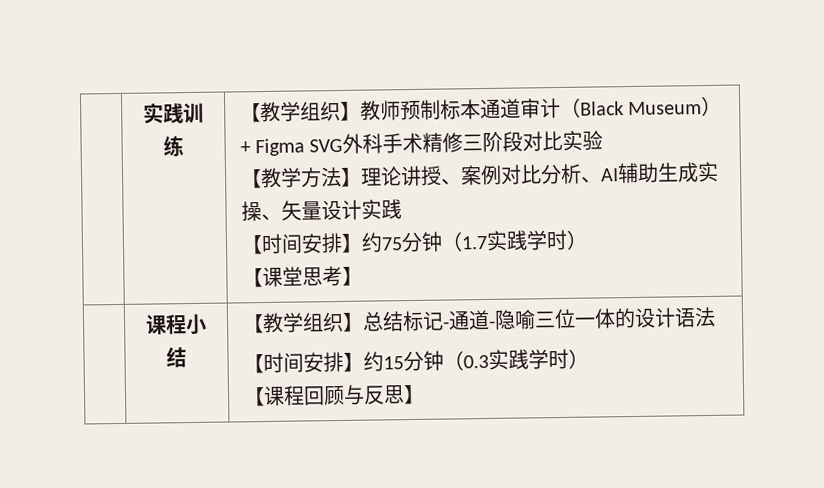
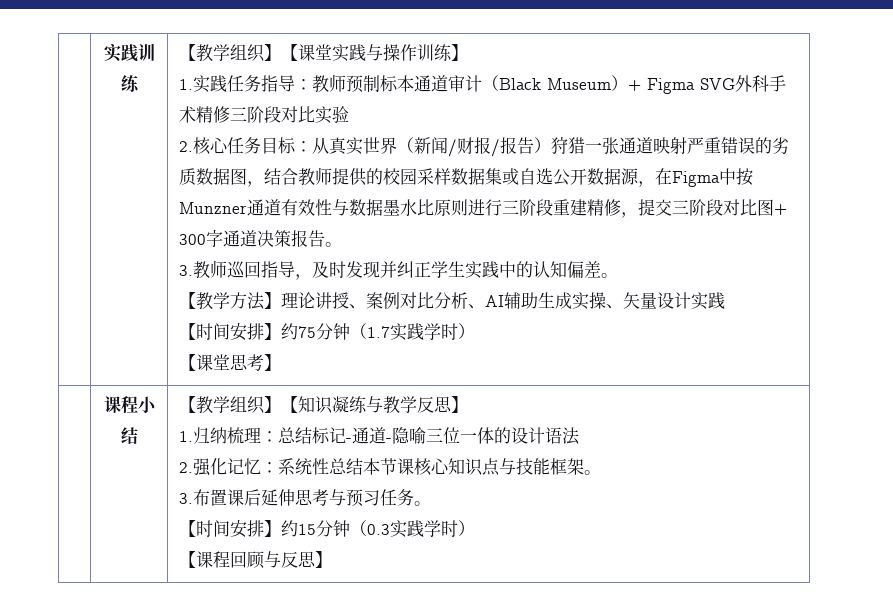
- 【教学组织】教师预制标本通道审计（Black Museum）+ Figma SVG外科手术精修三阶段对比实验
+ 【教学组织】【课堂实践与操作训练】
+ 1.实践任务指导：教师预制标本通道审计（Black Museum）+ Figma SVG外科手术精修三阶段对比实验
+ 2.核心任务目标：从真实世界（新闻/财报/报告）狩猎一张通道映射严重错误的劣质数据图，结合教师提供的校园采样数据集或自选公开数据源，在Figma中按Munzner通道有效性与数据墨水比原则进行三阶段重建精修，提交三阶段对比图+ 300字通道决策报告。
+ 3.教师巡回指导，及时发现并纠正学生实践中的认知偏差。
- 【教学组织】总结标记-通道-隐喻三位一体的设计语法
+ 【教学组织】【知识凝练与教学反思】
+ 1.归纳梳理：总结标记-通道-隐喻三位一体的设计语法
+ 2.强化记忆：系统性总结本节课核心知识点与技能框架。
+ 3.布置课后延伸思考与预习任务。

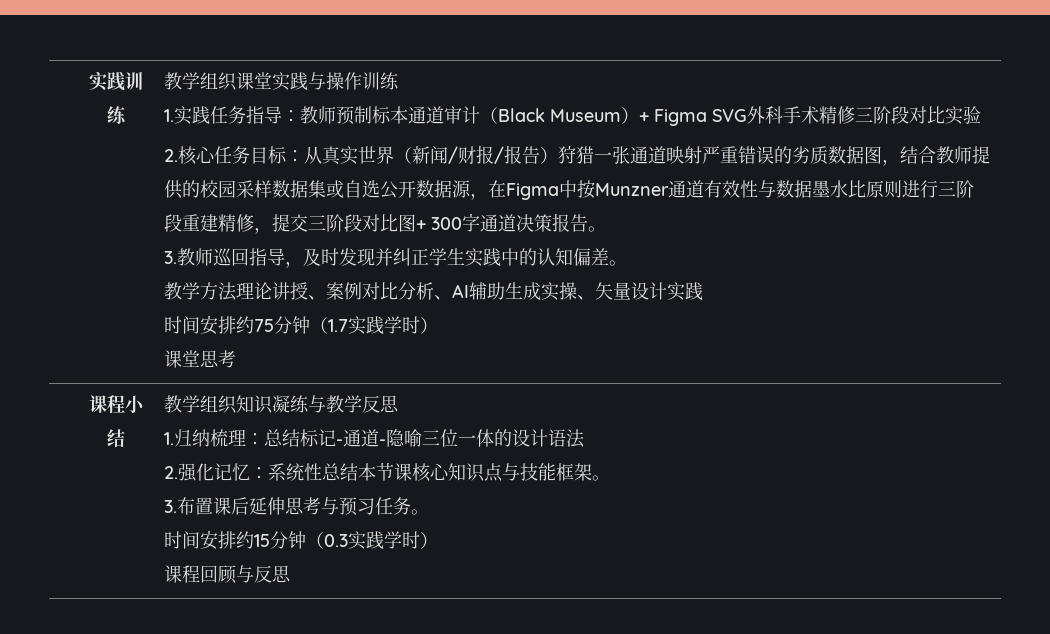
- 【教学组织】【课堂实践与操作训练】
+ 教学组织课堂实践与操作训练
- 【教学方法】理论讲授、案例对比分析、AI辅助生成实操、矢量设计实践
+ 教学方法理论讲授、案例对比分析、AI辅助生成实操、矢量设计实践
- 【时间安排】约75分钟（1.7实践学时）
+ 时间安排约75分钟（1.7实践学时）
- 【课堂思考】
+ 课堂思考
- 【教学组织】【知识凝练与教学反思】
+ 教学组织知识凝练与教学反思
- 【时间安排】约15分钟（0.3实践学时）
+ 时间安排约15分钟（0.3实践学时）
- 【课程回顾与反思】
+ 课程回顾与反思

